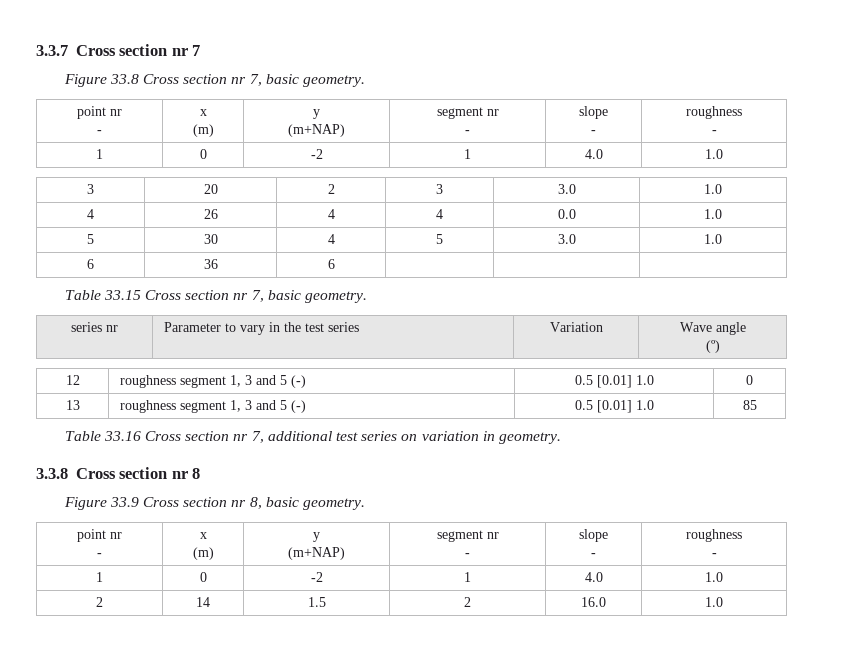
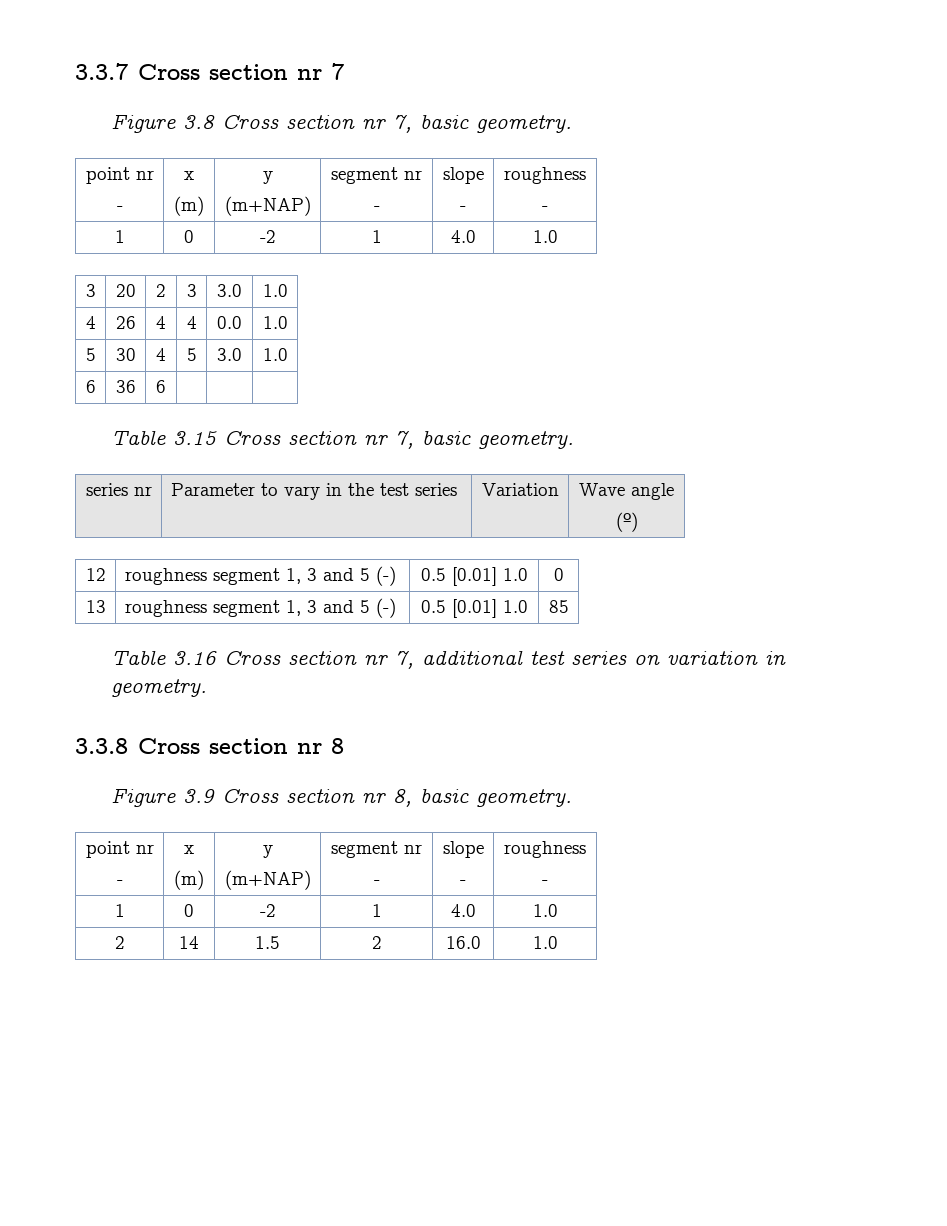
- Figure 33.8 Cross section nr 7, basic geometry.
+ Figure 3.8 Cross section nr 7, basic geometry.
- Table 33.15 Cross section nr 7, basic geometry.
+ Table 3.15 Cross section nr 7, basic geometry.
- Table 33.16 Cross section nr 7, additional test series on variation in geometry.
+ Table 3.16 Cross section nr 7, additional test series on variation in geometry.
- Figure 33.9 Cross section nr 8, basic geometry.
+ Figure 3.9 Cross section nr 8, basic geometry.

